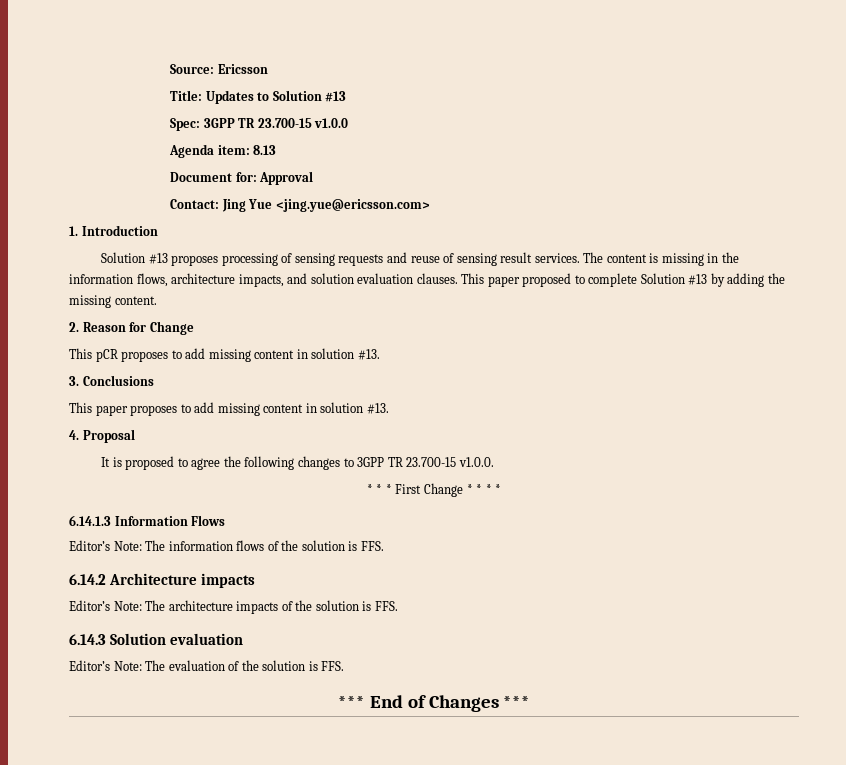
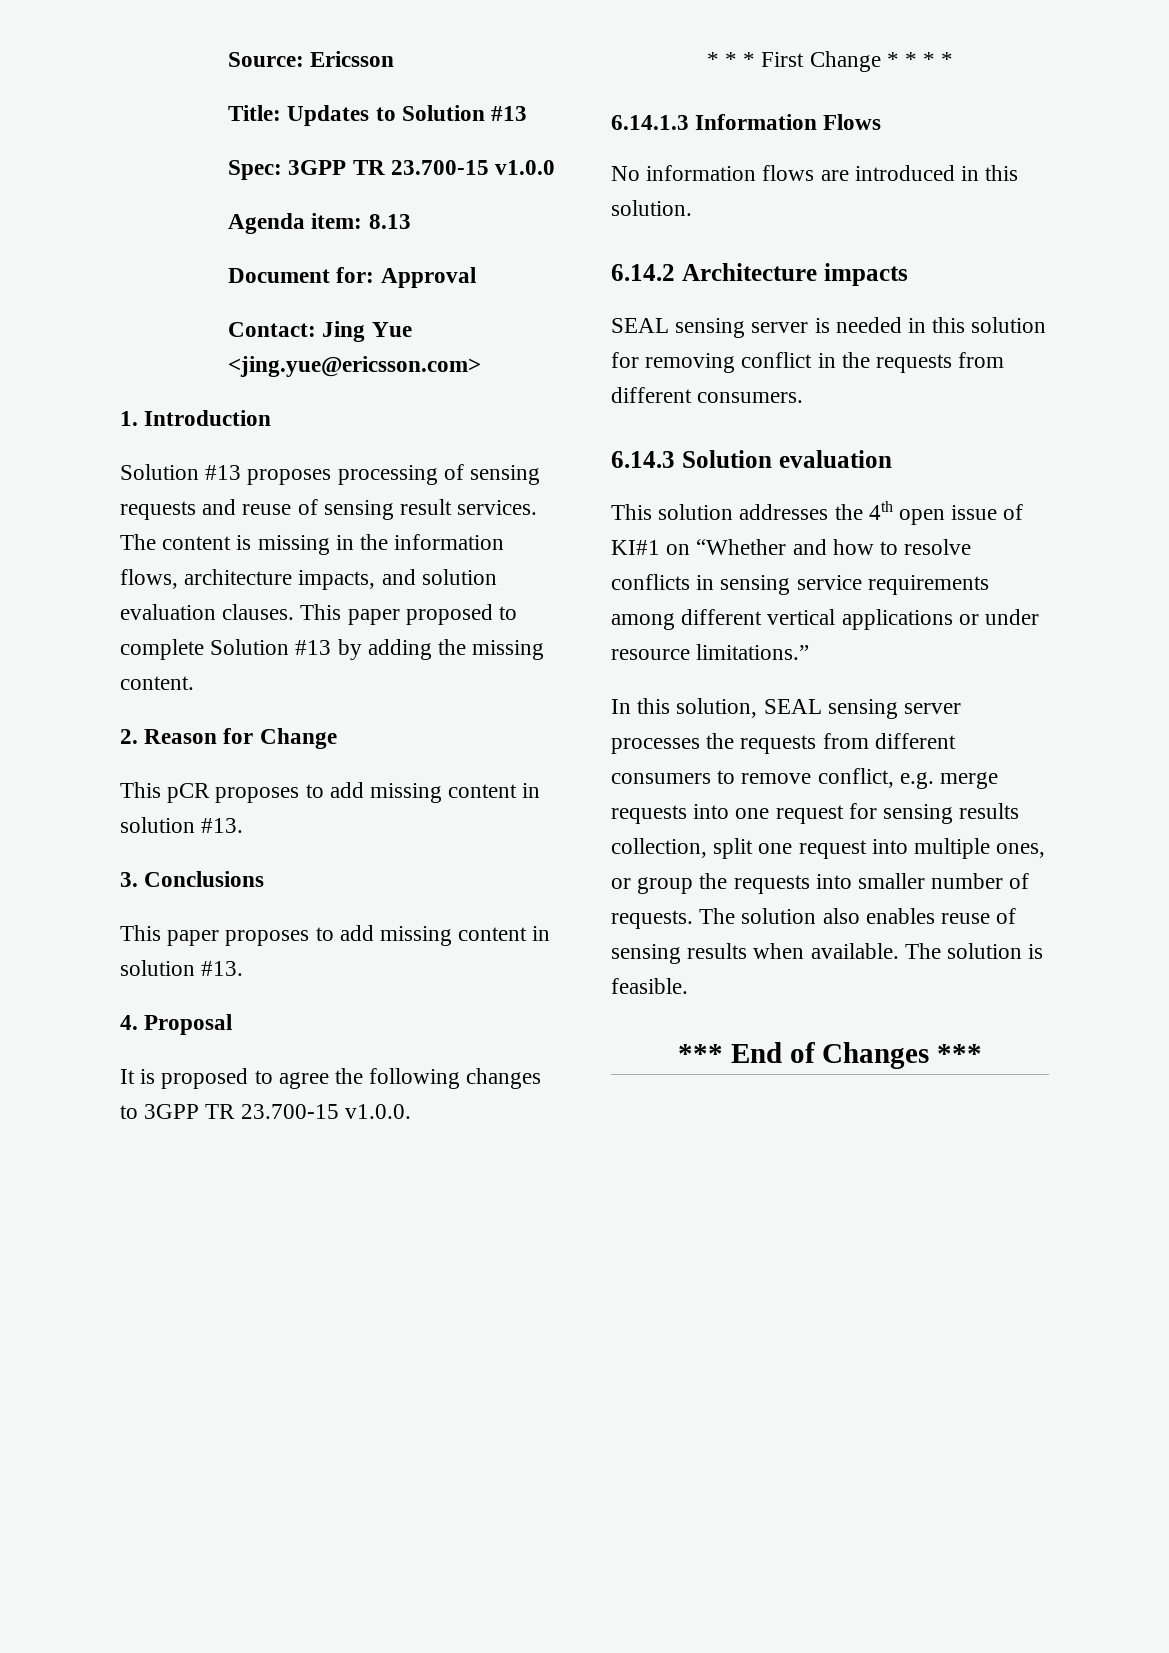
- Editor’s Note: The information flows of the solution is FFS.
+ No information flows are introduced in this solution.
  6.14.2 Architecture impacts
- Editor’s Note: The architecture impacts of the solution is FFS.
+ SEAL sensing server is needed in this solution for removing conflict in the requests from different consumers.
  6.14.3 Solution evaluation
- Editor’s Note: The evaluation of the solution is FFS.
+ This solution addresses the 4th open issue of KI#1 on “Whether and how to resolve conflicts in sensing service requirements among different vertical applications or under resource limitations.”
+ In this solution, SEAL sensing server processes the requests from different consumers to remove conflict, e.g. merge requests into one request for sensing results collection, split one request into multiple ones, or group the requests into smaller number of requests. The solution also enables reuse of sensing results when available. The solution is feasible.

